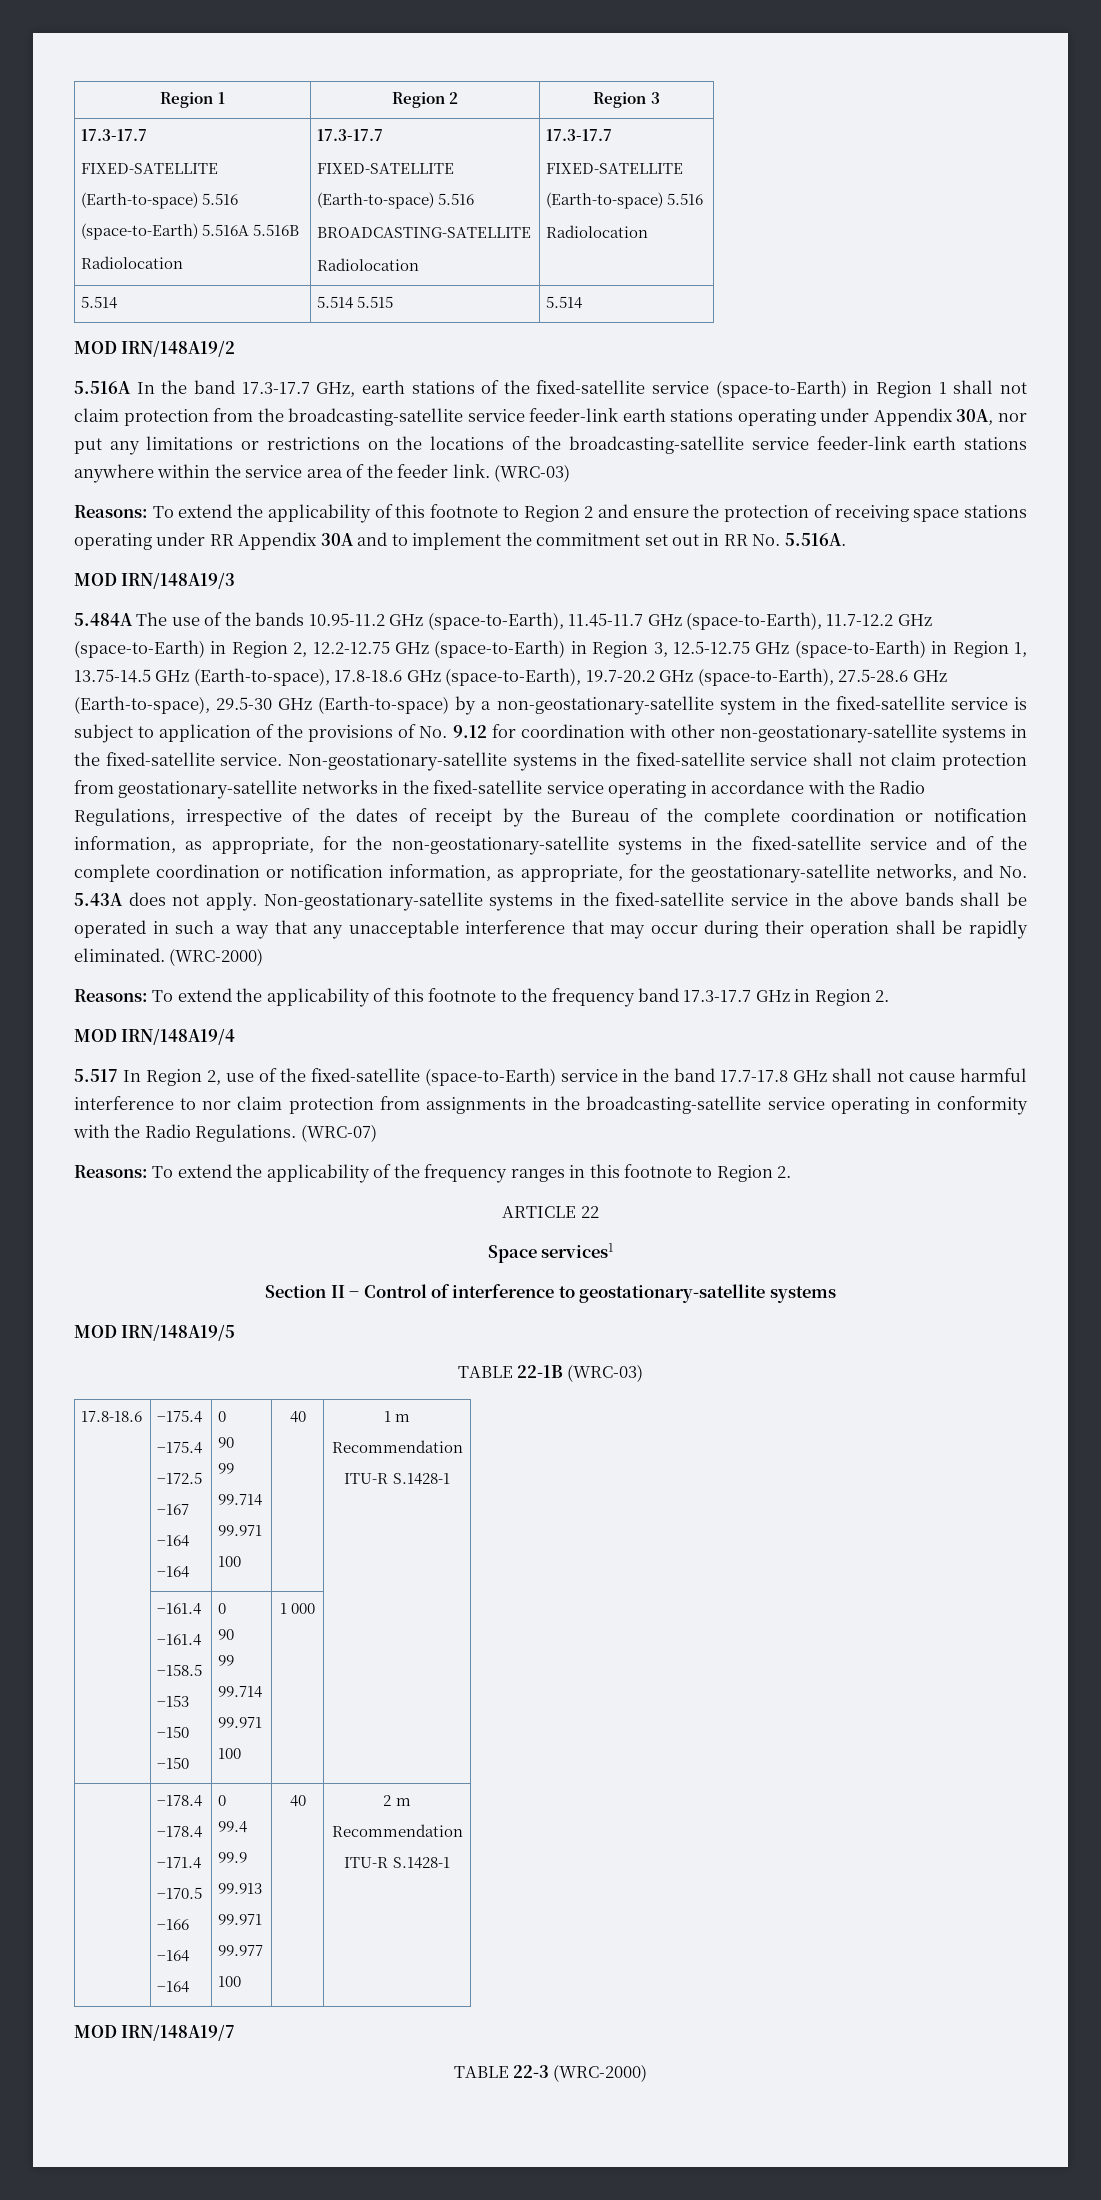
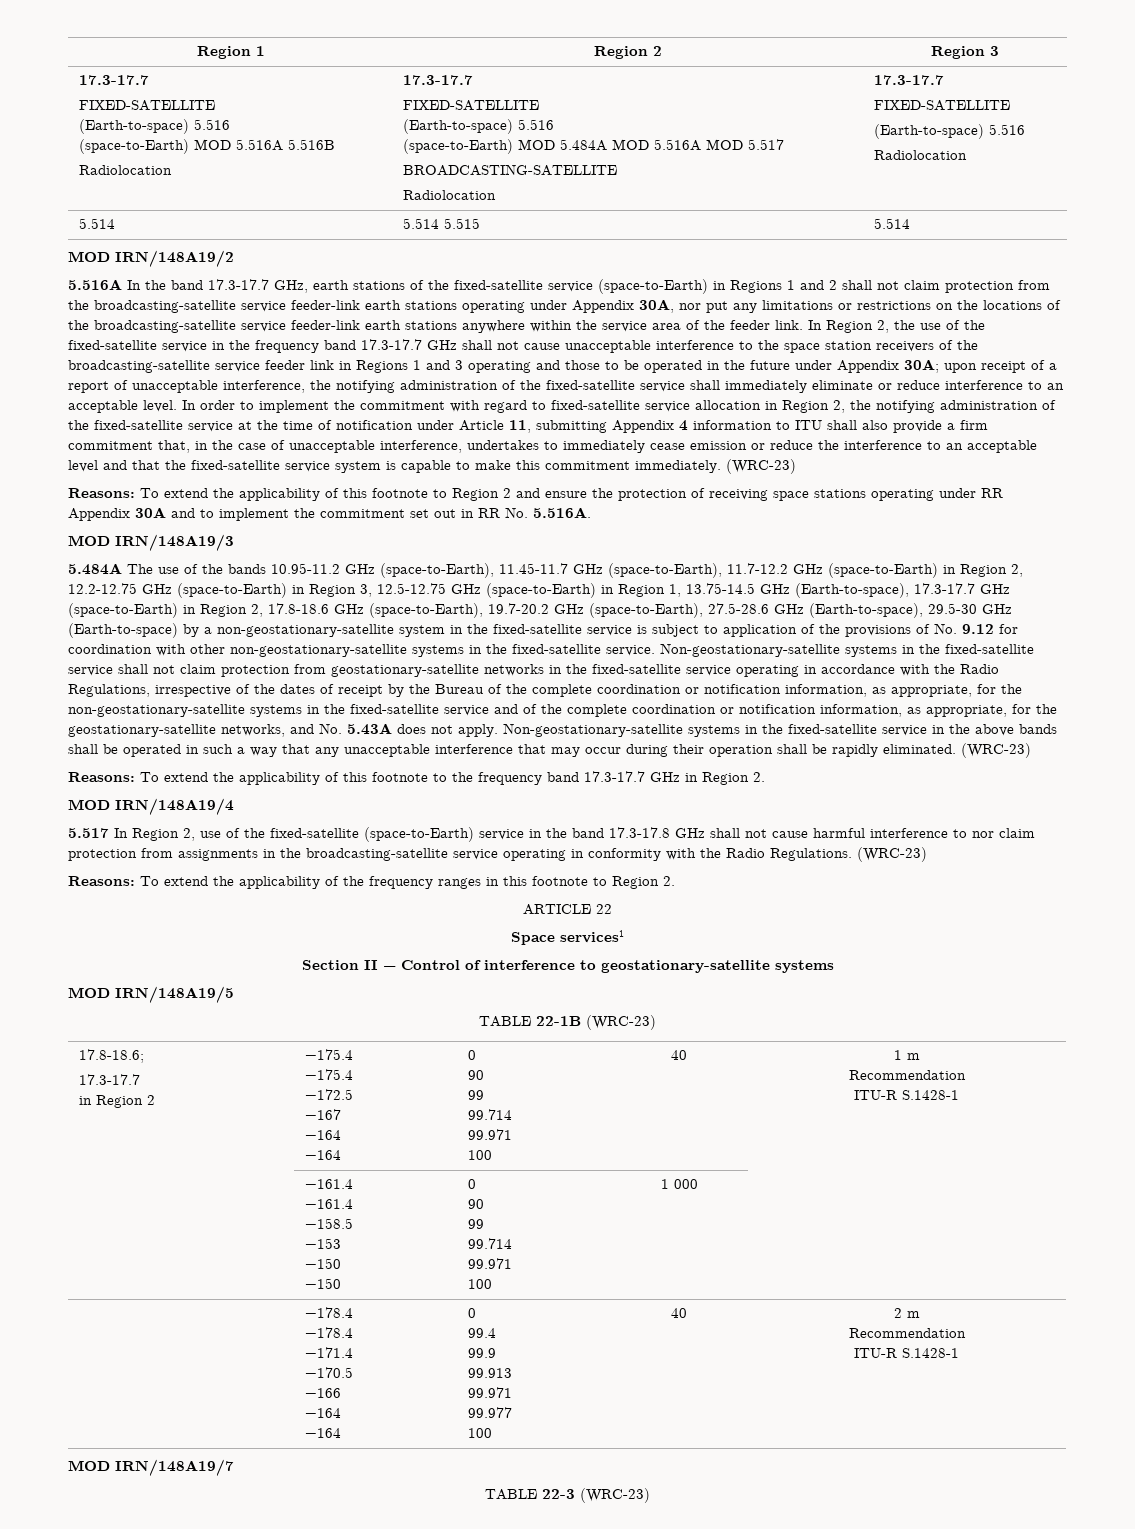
  Region 1 | Region 2 | Region 3
  17.3-17.7
  FIXED-SATELLITE
  (Earth-to-space) 5.516
- (space-to-Earth) 5.516A 5.516B
+ (space-to-Earth) MOD 5.516A 5.516B
  Radiolocation | 17.3-17.7
  FIXED-SATELLITE
  (Earth-to-space) 5.516
+ (space-to-Earth) MOD 5.484A MOD 5.516A MOD 5.517
- 5.516A In the band 17.3-17.7 GHz, earth stations of the fixed-satellite service (space-to-Earth) in Region 1 shall not claim protection from the broadcasting-satellite service feeder-link earth stations operating under Appendix 30A, nor put any limitations or restrictions on the locations of the broadcasting-satellite service feeder-link earth stations anywhere within the service area of the feeder link. (WRC-03)
+ 5.516A In the band 17.3-17.7 GHz, earth stations of the fixed-satellite service (space-to-Earth) in Regions 1 and 2 shall not claim protection from the broadcasting-satellite service feeder-link earth stations operating under Appendix 30A, nor put any limitations or restrictions on the locations of the broadcasting-satellite service feeder-link earth stations anywhere within the service area of the feeder link. In Region 2, the use of the fixed-satellite service in the frequency band 17.3-17.7 GHz shall not cause unacceptable interference to the space station receivers of the broadcasting-satellite service feeder link in Regions 1 and 3 operating and those to be operated in the future under Appendix 30A; upon receipt of a report of unacceptable interference, the notifying administration of the fixed-satellite service shall immediately eliminate or reduce interference to an acceptable level. In order to implement the commitment with regard to fixed-satellite service allocation in Region 2, the notifying administration of the fixed-satellite service at the time of notification under Article 11, submitting Appendix 4 information to ITU shall also provide a firm commitment that, in the case of unacceptable interference, undertakes to immediately cease emission or reduce the interference to an acceptable level and that the fixed-satellite service system is capable to make this commitment immediately. (WRC-23)
- 5.484A The use of the bands 10.95-11.2 GHz (space-to-Earth), 11.45-11.7 GHz (space-to-Earth), 11.7-12.2 GHz (space-to-Earth) in Region 2, 12.2-12.75 GHz (space-to-Earth) in Region 3, 12.5-12.75 GHz (space-to-Earth) in Region 1, 13.75-14.5 GHz (Earth-to-space), 17.8-18.6 GHz (space-to-Earth), 19.7-20.2 GHz (space-to-Earth), 27.5-28.6 GHz (Earth-to-space), 29.5-30 GHz (Earth-to-space) by a non-geostationary-satellite system in the fixed-satellite service is subject to application of the provisions of No. 9.12 for coordination with other non-geostationary-satellite systems in the fixed-satellite service.
+ 5.484A The use of the bands 10.95-11.2 GHz (space-to-Earth), 11.45-11.7 GHz (space-to-Earth), 11.7-12.2 GHz (space-to-Earth) in Region 2, 12.2-12.75 GHz (space-to-Earth) in Region 3, 12.5-12.75 GHz (space-to-Earth) in Region 1, 13.75-14.5 GHz (Earth-to-space), 17.3-17.7 GHz (space-to-Earth) in Region 2, 17.8-18.6 GHz (space-to-Earth), 19.7-20.2 GHz (space-to-Earth), 27.5-28.6 GHz (Earth-to-space), 29.5-30 GHz (Earth-to-space) by a non-geostationary-satellite system in the fixed-satellite service is subject to application of the provisions of No. 9.12 for coordination with other non-geostationary-satellite systems in the fixed-satellite service.
- Non-geostationary-satellite systems in the fixed-satellite service in the above bands shall be operated in such a way that any unacceptable interference that may occur during their operation shall be rapidly eliminated. (WRC-2000)
+ Non-geostationary-satellite systems in the fixed-satellite service in the above bands shall be operated in such a way that any unacceptable interference that may occur during their operation shall be rapidly eliminated. (WRC-23)
- 5.517 In Region 2, use of the fixed-satellite (space-to-Earth) service in the band 17.7-17.8 GHz shall not cause harmful interference to nor claim protection from assignments in the broadcasting-satellite service operating in conformity with the Radio Regulations. (WRC-07)
+ 5.517 In Region 2, use of the fixed-satellite (space-to-Earth) service in the band 17.3-17.8 GHz shall not cause harmful interference to nor claim protection from assignments in the broadcasting-satellite service operating in conformity with the Radio Regulations. (WRC-23)
- TABLE 22-1B (WRC-03)
- 17.8-18.6 | −175.4
+ TABLE 22-1B (WRC-23)
+ 17.8-18.6;
+ 17.3-17.7
+ in Region 2 | −175.4
- TABLE 22-3 (WRC-2000)
+ TABLE 22-3 (WRC-23)

